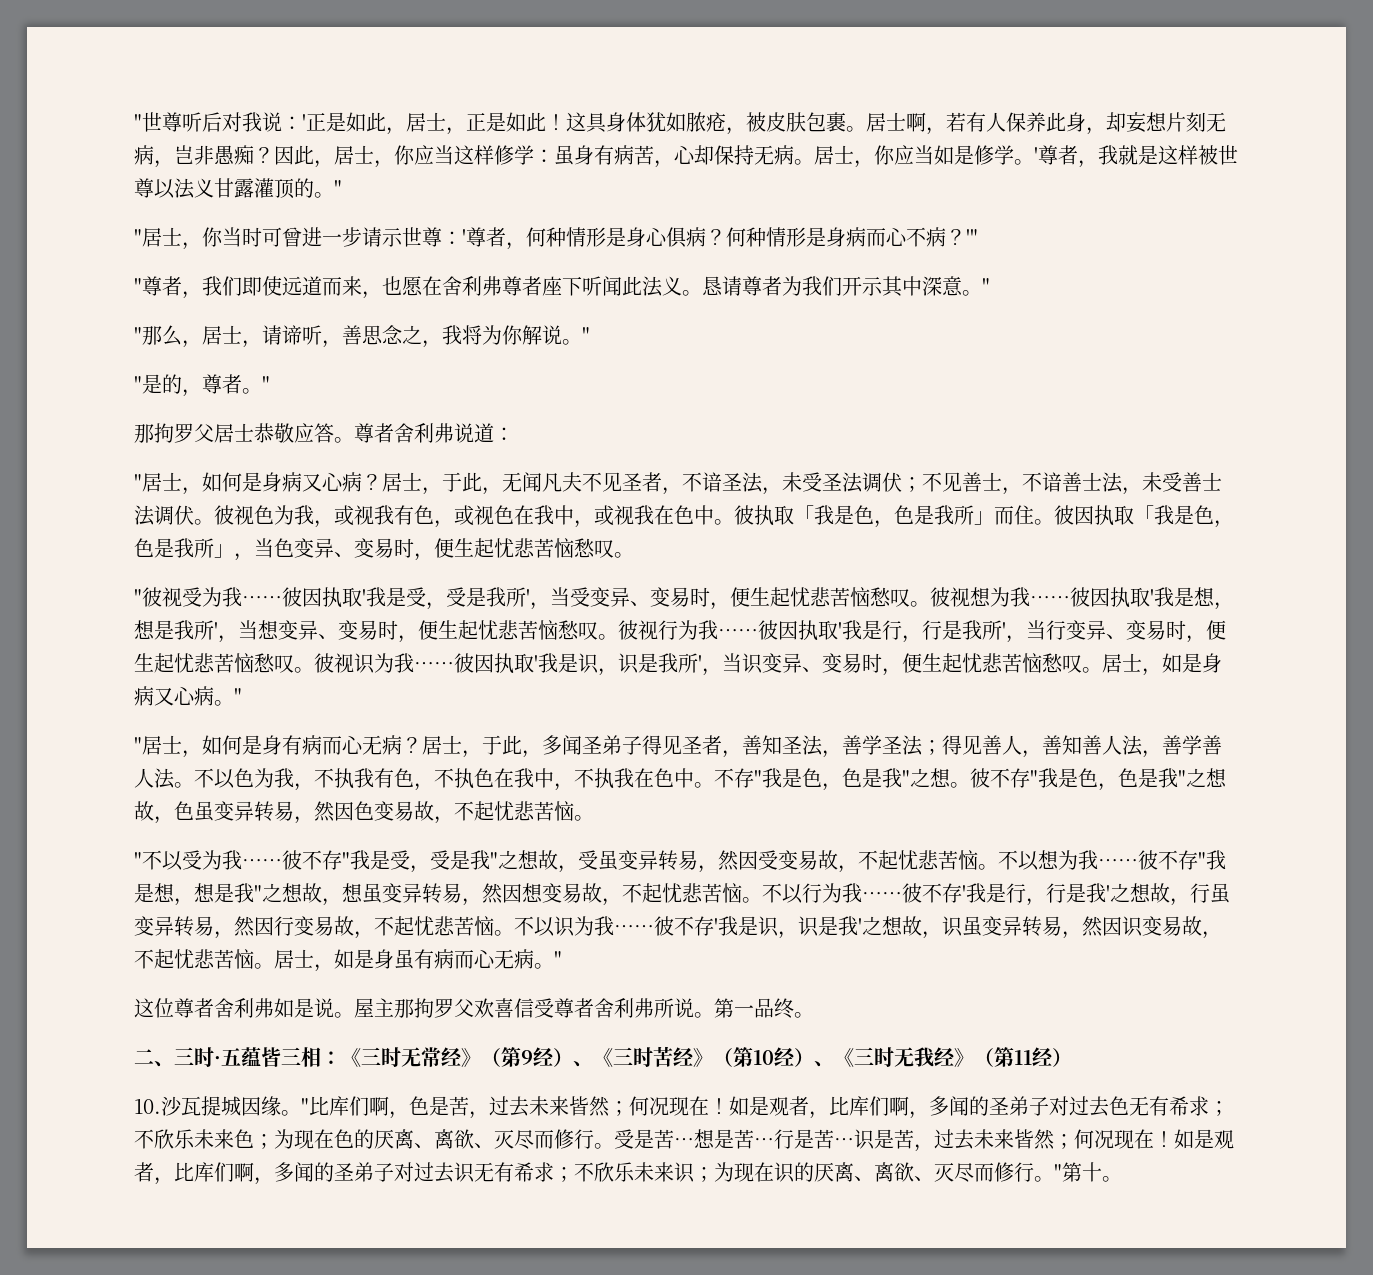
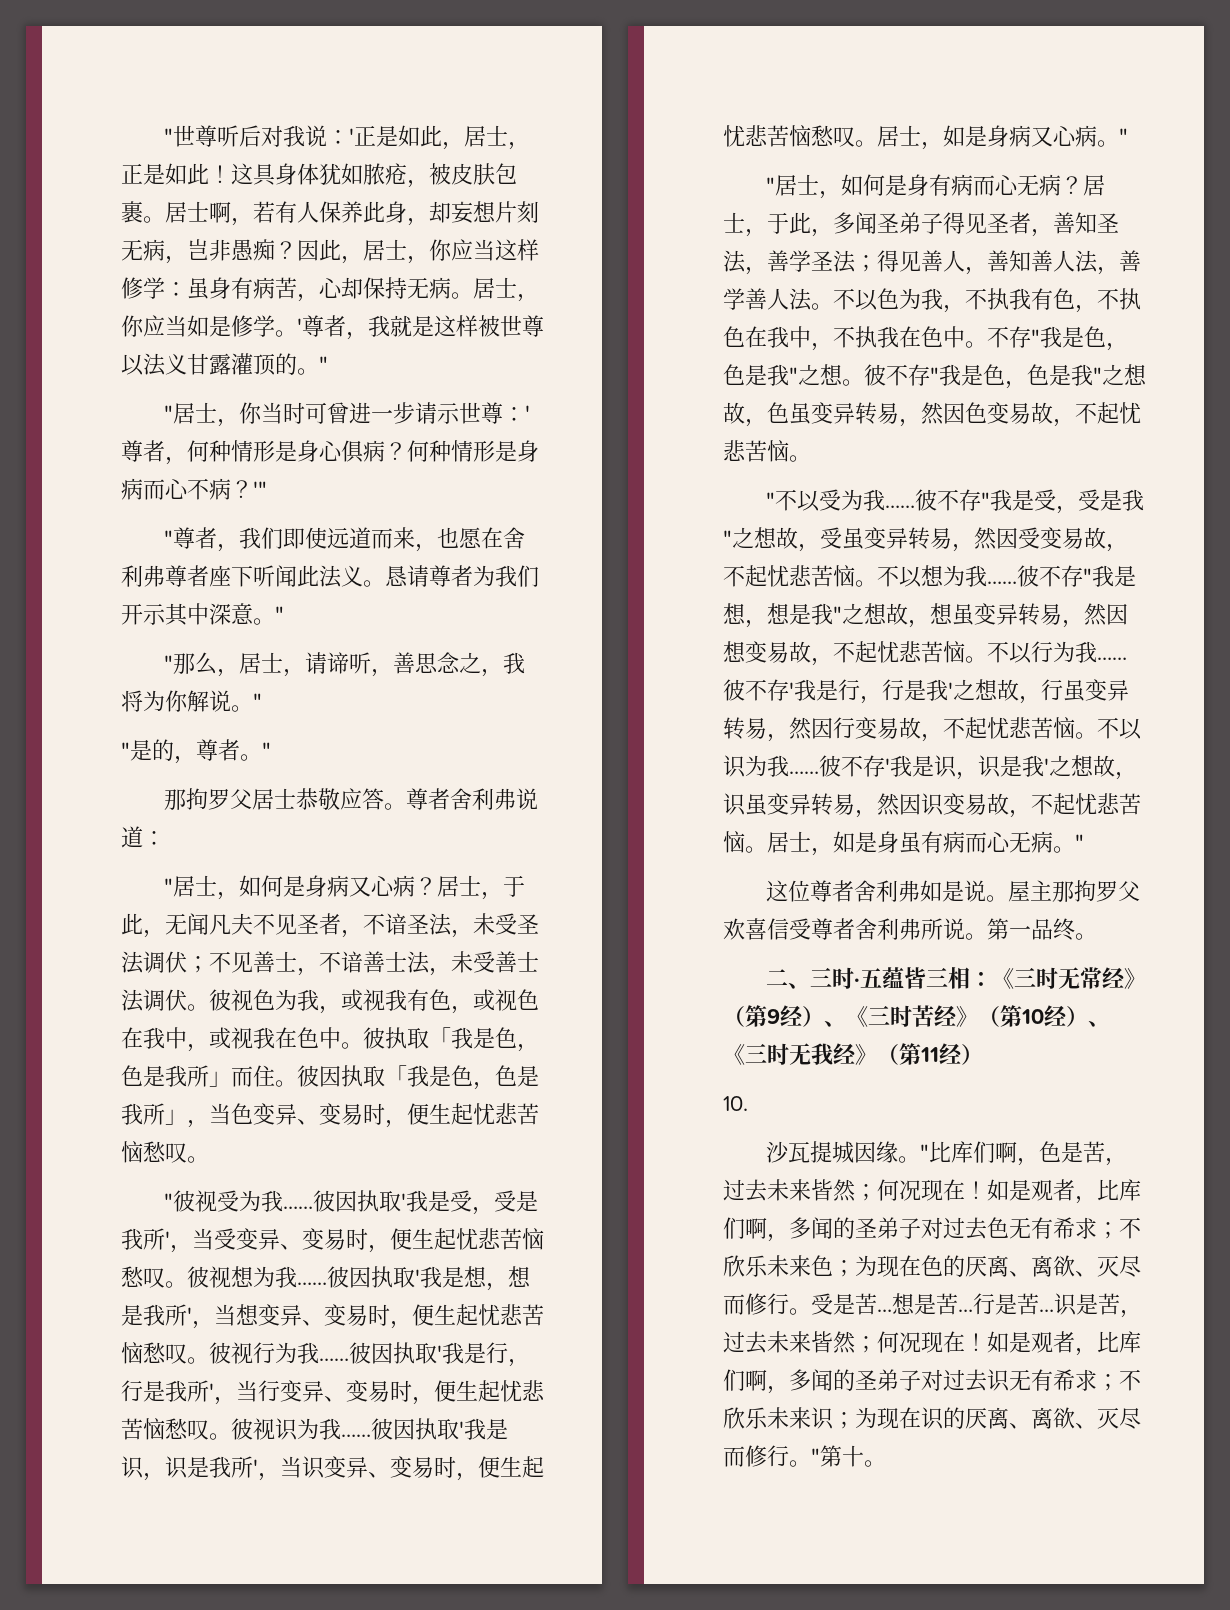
- 10.沙瓦提城因缘。
+ 10.
+ 沙瓦提城因缘。

